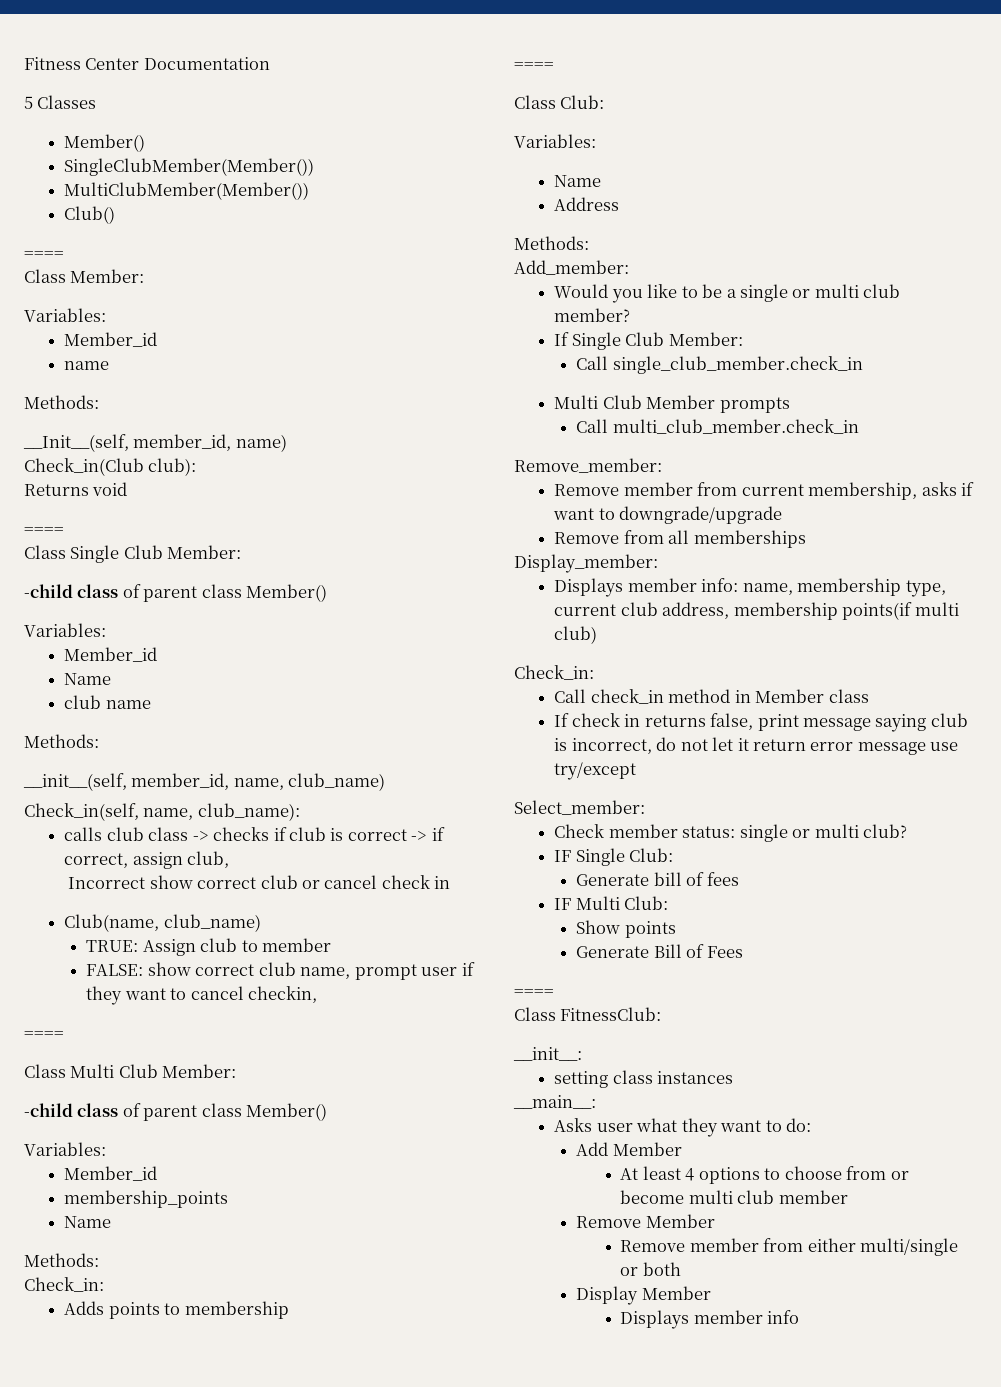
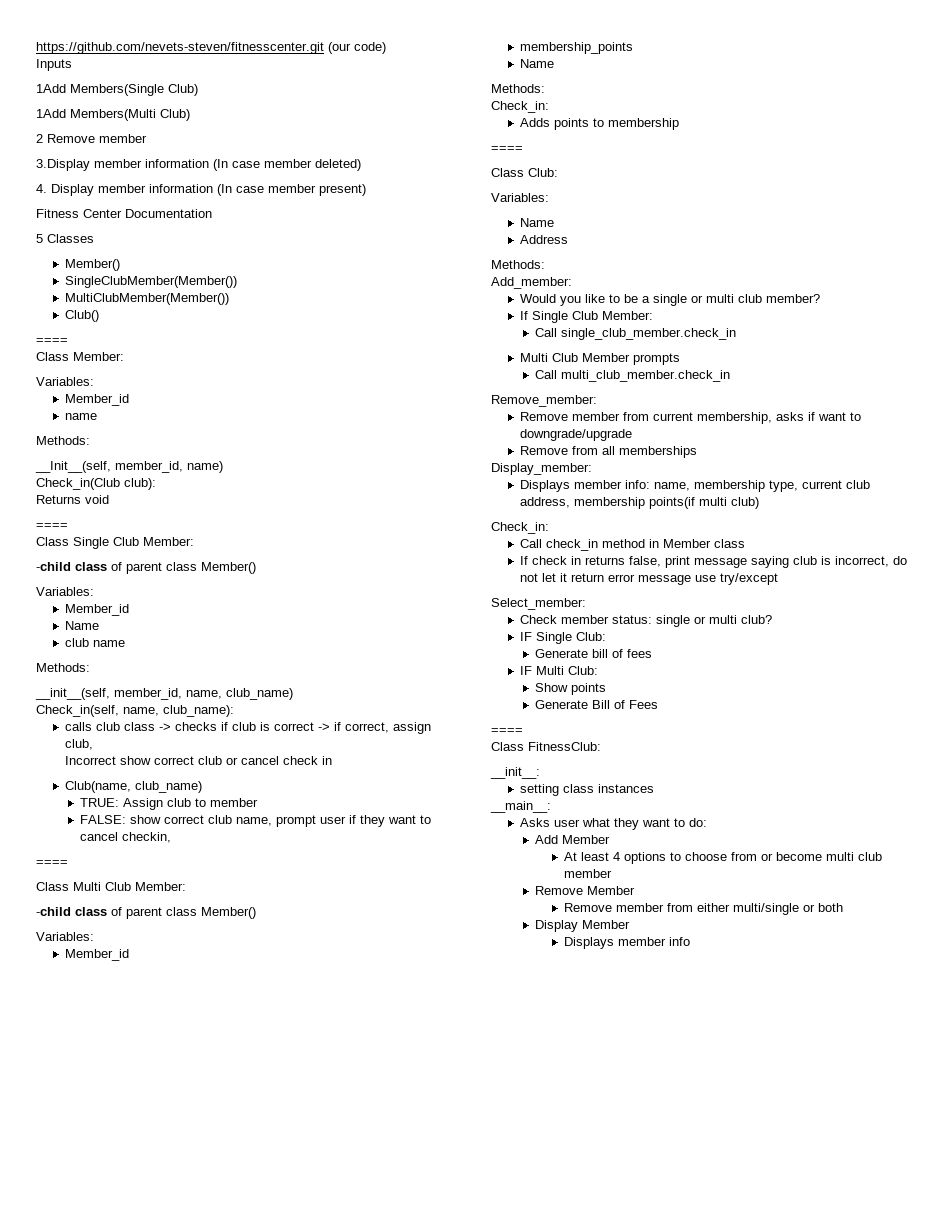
+ https://github.com/nevets-steven/fitnesscenter.git (our code)
+ Inputs
+ 1Add Members(Single Club)
+ 1Add Members(Multi Club)
+ 2 Remove member
+ 3.Display member information (In case member deleted)
+ 4. Display member information (In case member present)

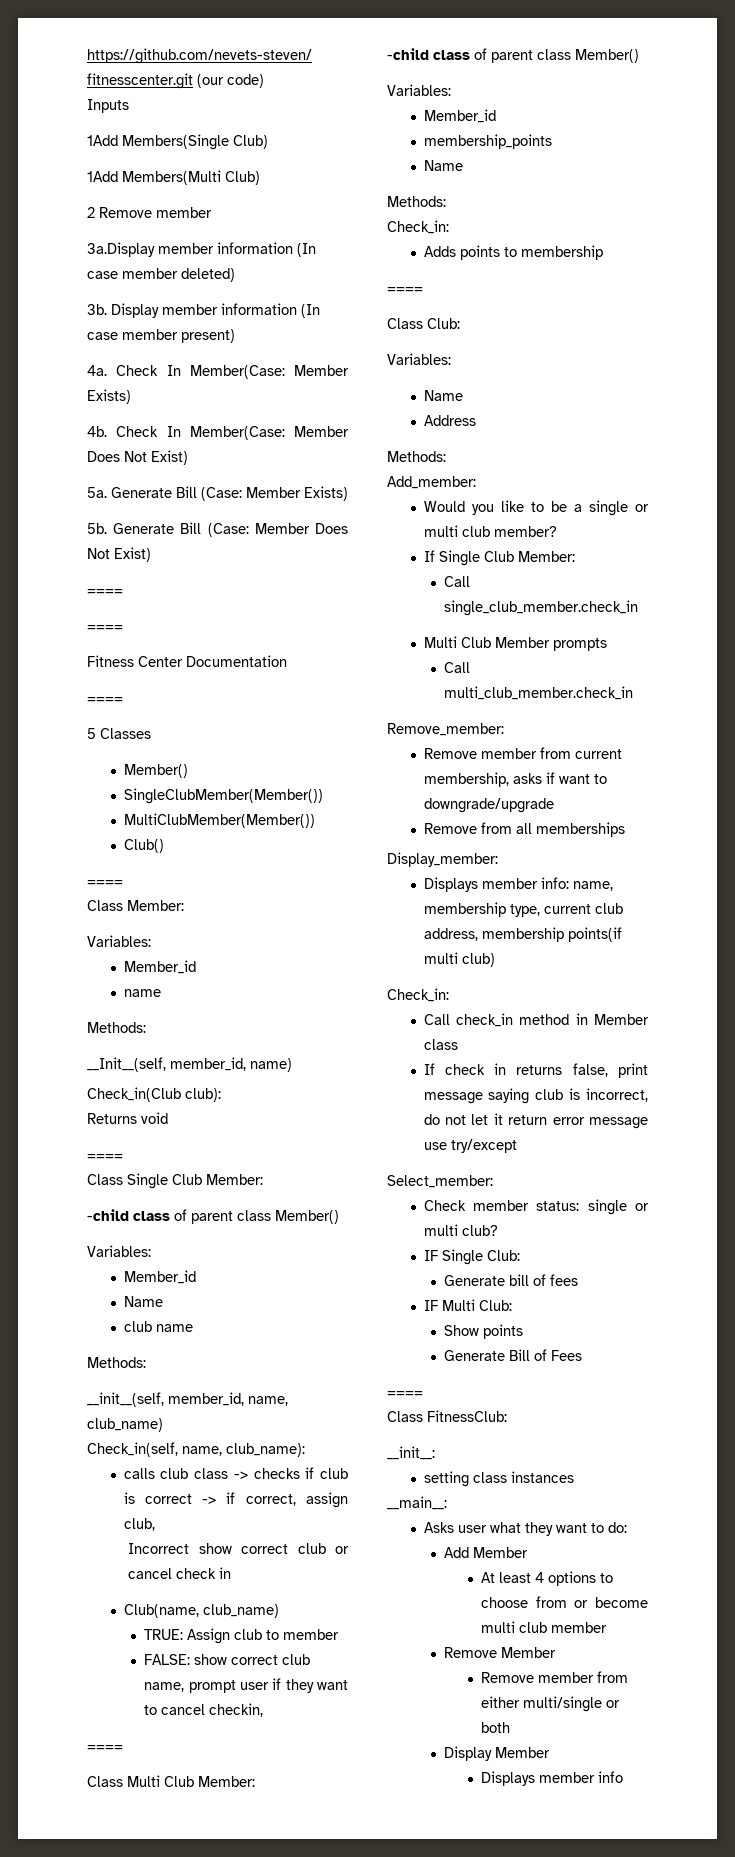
- 3.Display member information (In case member deleted)
+ 3a.Display member information (In case member deleted)
- 4. Display member information (In case member present)
+ 3b. Display member information (In case member present)
+ 4a. Check In Member(Case: Member Exists)
+ 4b. Check In Member(Case: Member Does Not Exist)
+ 5a. Generate Bill (Case: Member Exists)
+ 5b. Generate Bill (Case: Member Does Not Exist)
+ ====
+ ====
  Fitness Center Documentation
+ ====

